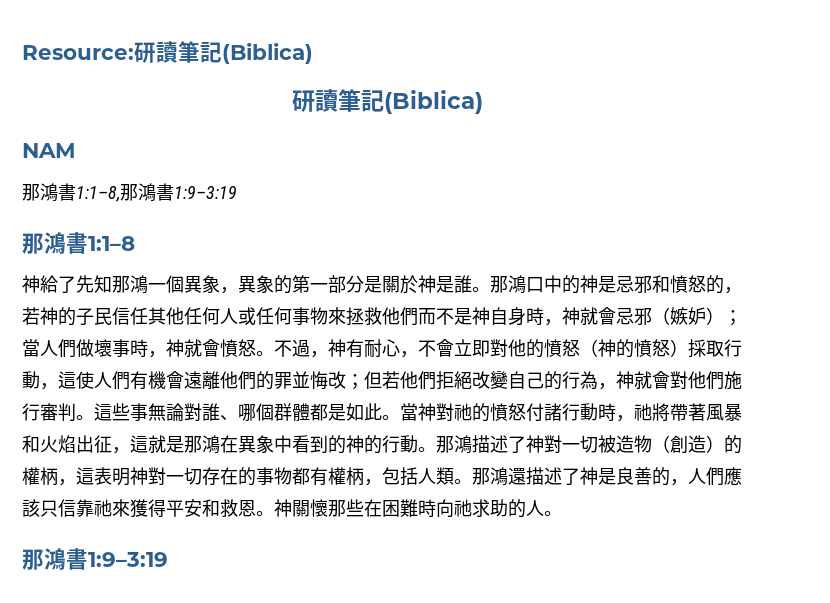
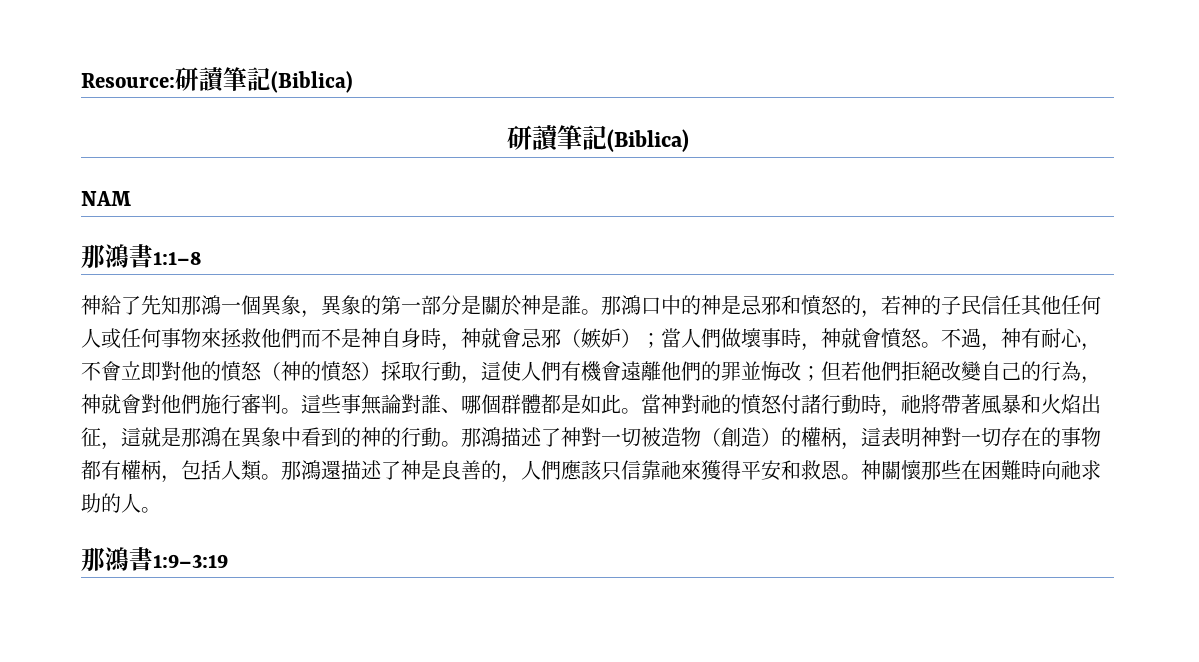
- 那鴻書1:1–8,那鴻書1:9–3:19

